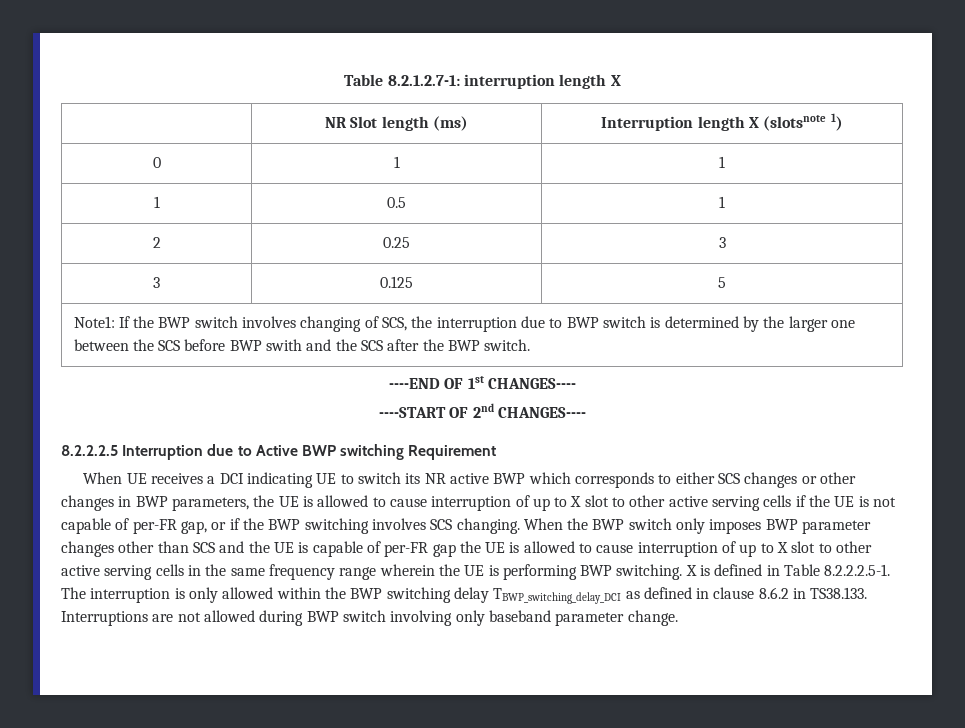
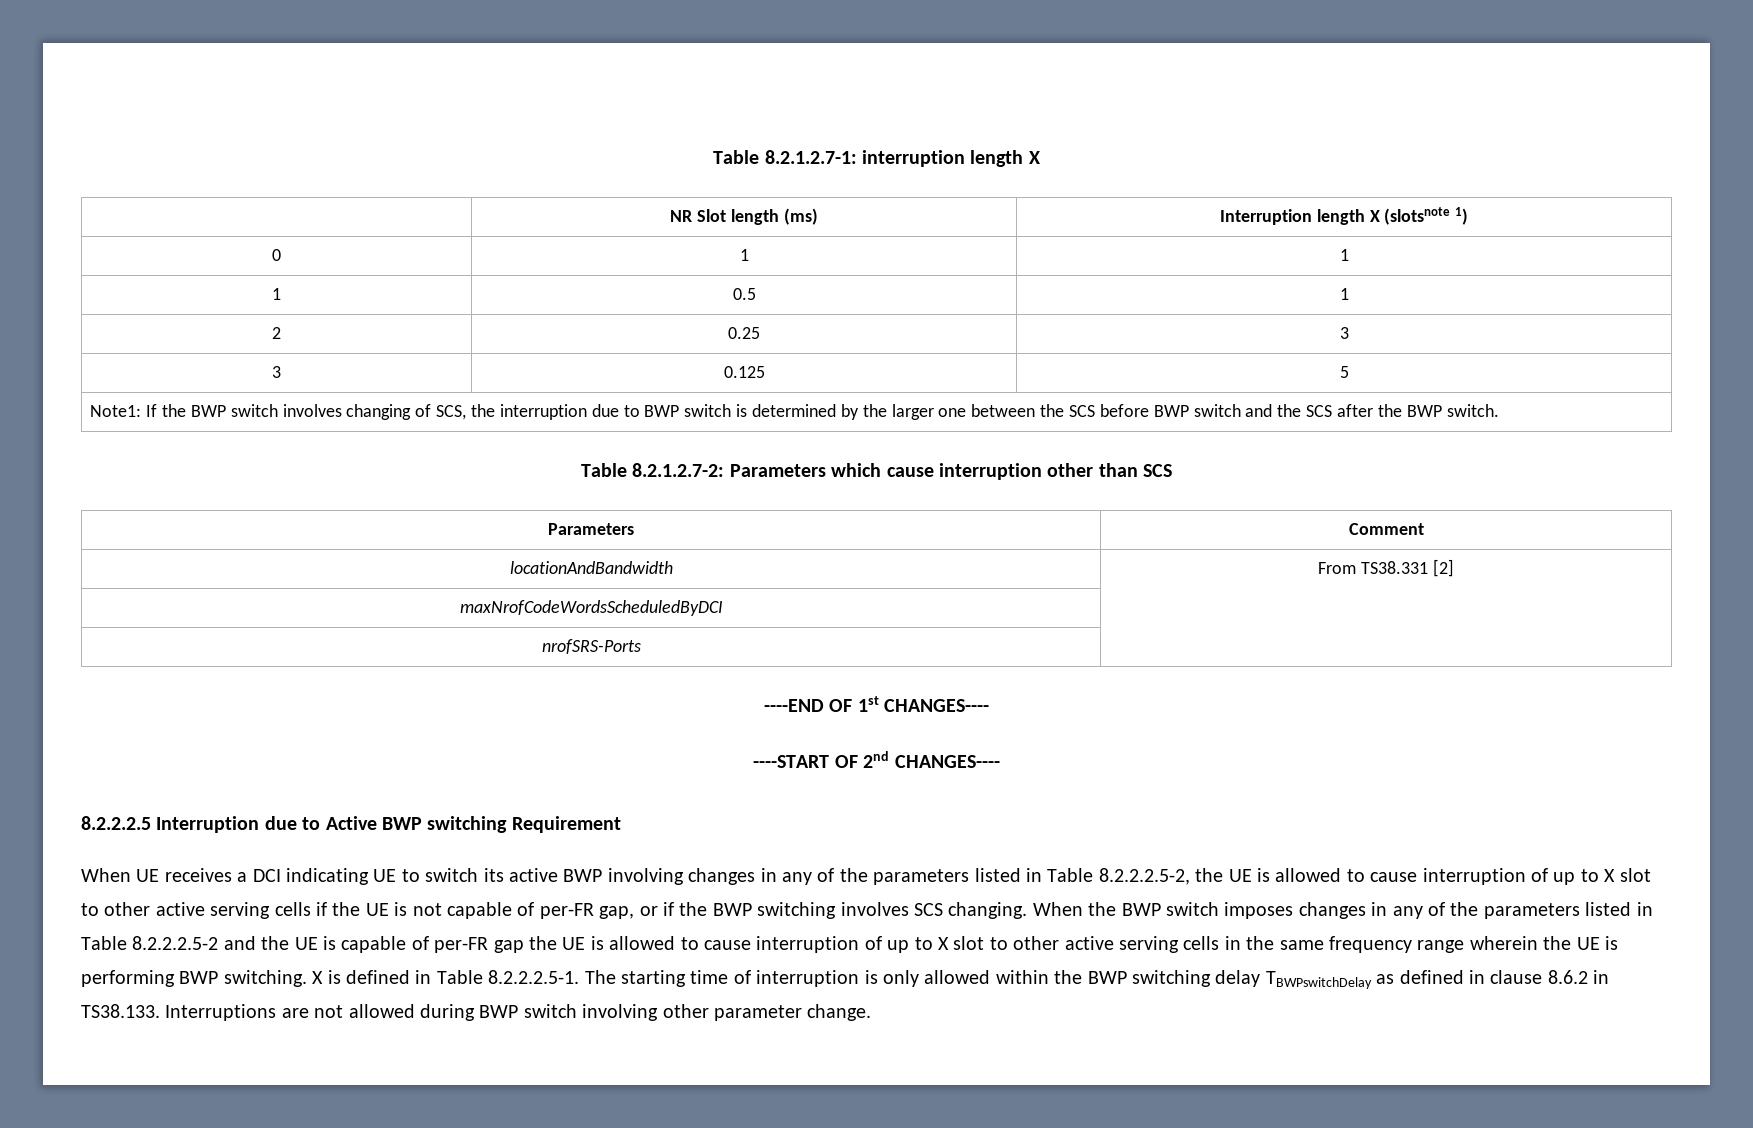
- Note1: If the BWP switch involves changing of SCS, the interruption due to BWP switch is determined by the larger one between the SCS before BWP swith and the SCS after the BWP switch.
+ Note1: If the BWP switch involves changing of SCS, the interruption due to BWP switch is determined by the larger one between the SCS before BWP switch and the SCS after the BWP switch.
+ Table 8.2.1.2.7-2: Parameters which cause interruption other than SCS
+ Parameters | Comment
+ locationAndBandwidth | From TS38.331 [2]
+ maxNrofCodeWordsScheduledByDCI |
+ nrofSRS-Ports |
- When UE receives a DCI indicating UE to switch its NR active BWP which corresponds to either SCS changes or other changes in BWP parameters, the UE is allowed to cause interruption of up to X slot to other active serving cells if the UE is not capable of per-FR gap, or if the BWP switching involves SCS changing.
+ When UE receives a DCI indicating UE to switch its active BWP involving changes in any of the parameters listed in Table 8.2.2.2.5-2, the UE is allowed to cause interruption of up to X slot to other active serving cells if the UE is not capable of per-FR gap, or if the BWP switching involves SCS changing.
- When the BWP switch only imposes BWP parameter changes other than SCS and the UE is capable of per-FR gap the UE is allowed to cause interruption of up to X slot to other active serving cells in the same frequency range wherein the UE is performing BWP switching.
+ When the BWP switch imposes changes in any of the parameters listed in Table 8.2.2.2.5-2 and the UE is capable of per-FR gap the UE is allowed to cause interruption of up to X slot to other active serving cells in the same frequency range wherein the UE is performing BWP switching.
- X is defined in Table 8.2.2.2.5-1. The interruption is only allowed within the BWP switching delay TBWP_switching_delay_DCI as defined in clause 8.6.2 in TS38.133. Interruptions are not allowed during BWP switch involving only baseband parameter change.
+ X is defined in Table 8.2.2.2.5-1. The starting time of interruption is only allowed within the BWP switching delay TBWPswitchDelay as defined in clause 8.6.2 in TS38.133. Interruptions are not allowed during BWP switch involving other parameter change.

